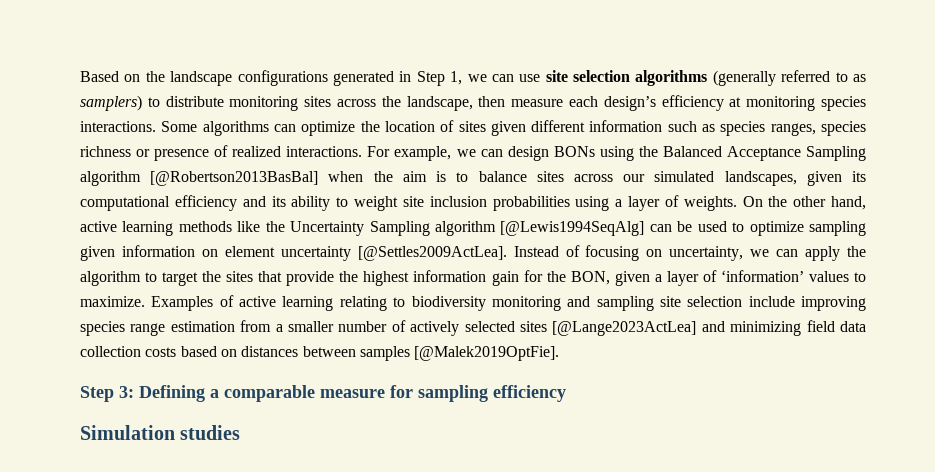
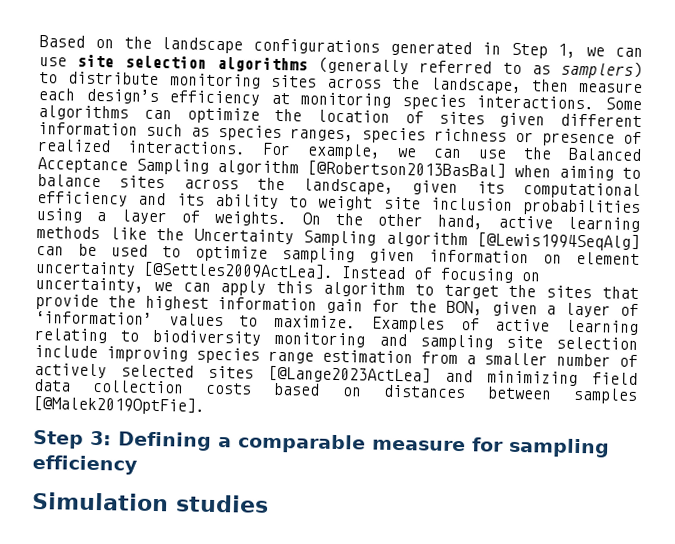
- For example, we can design BONs using the Balanced Acceptance Sampling algorithm [@Robertson2013BasBal] when the aim is to balance sites across our simulated landscapes, given its computational efficiency and its ability to weight site inclusion probabilities using a layer of weights.
+ For example, we can use the Balanced Acceptance Sampling algorithm [@Robertson2013BasBal] when aiming to balance sites across the landscape, given its computational efficiency and its ability to weight site inclusion probabilities using a layer of weights.
- Instead of focusing on uncertainty, we can apply the algorithm to target the sites that provide the highest information gain for the BON, given a layer of ‘information’ values to maximize.
+ Instead of focusing on uncertainty, we can apply this algorithm to target the sites that provide the highest information gain for the BON, given a layer of ‘information’ values to maximize.

